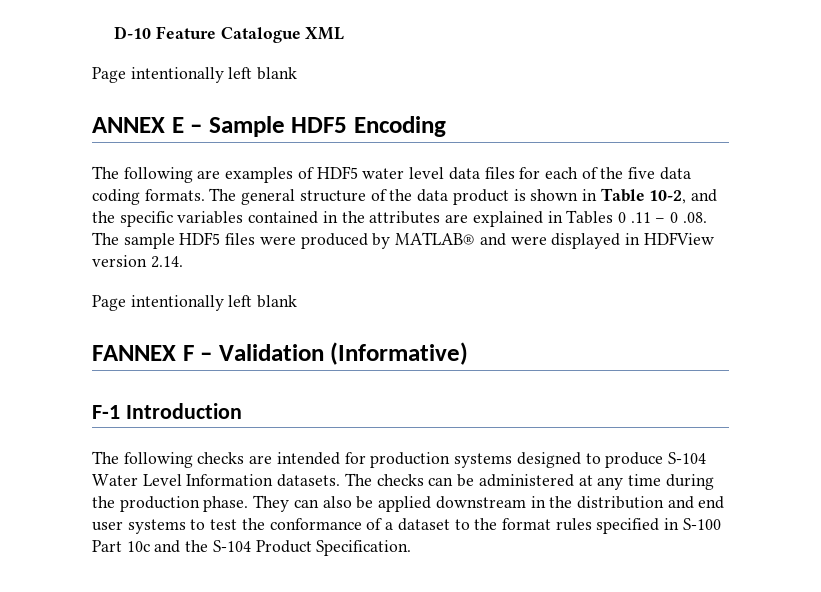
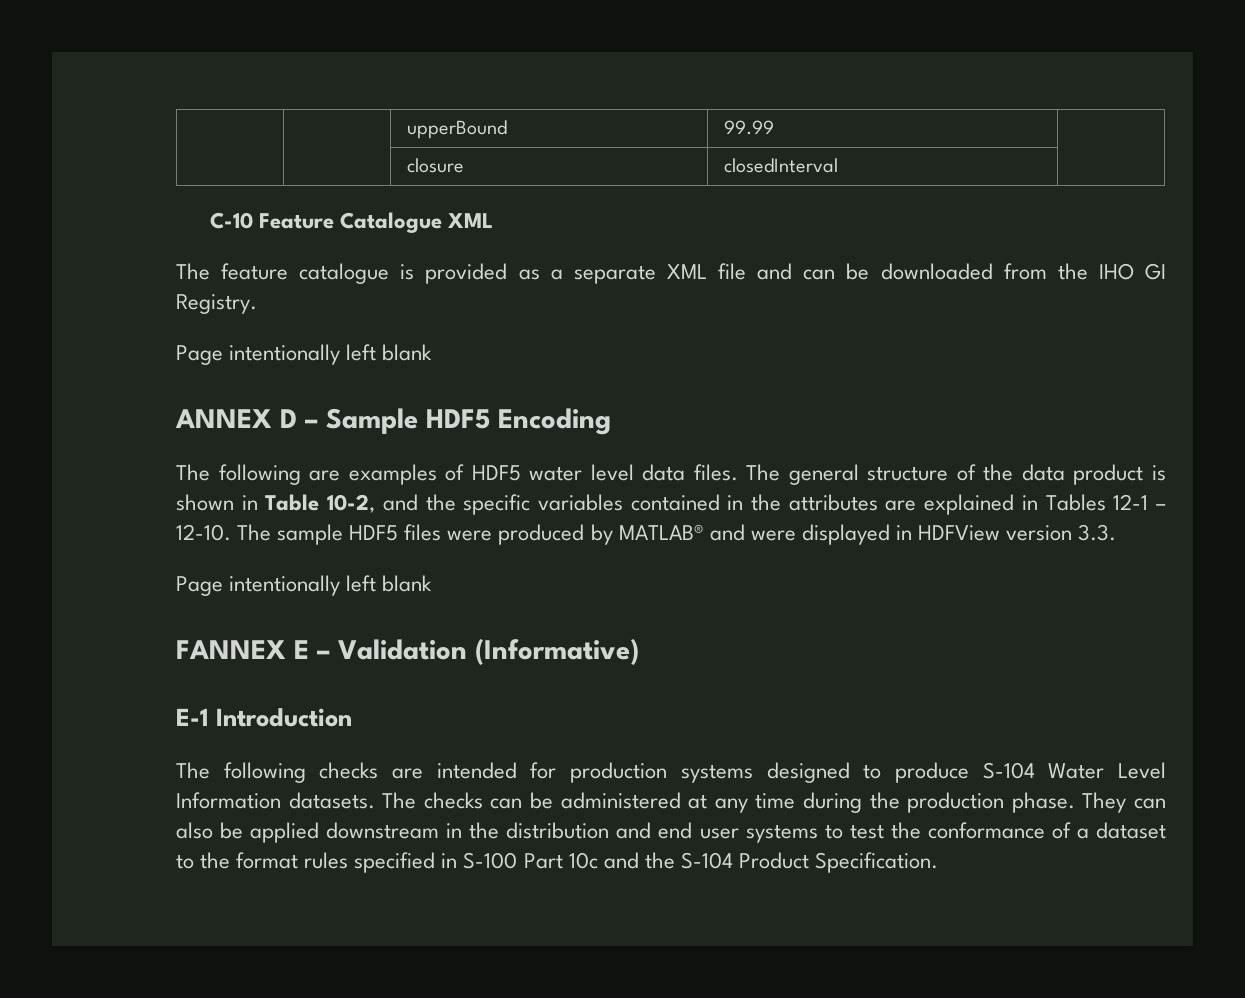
- D-10 Feature Catalogue XML
+ | | upperBound | 99.99 |
+ | | closure | closedInterval |
+ C-10 Feature Catalogue XML
+ The feature catalogue is provided as a separate XML file and can be downloaded from the IHO GI Registry.
- ANNEX E – Sample HDF5 Encoding
+ ANNEX D – Sample HDF5 Encoding
- The following are examples of HDF5 water level data files for each of the five data coding formats.
+ The following are examples of HDF5 water level data files.
- The general structure of the data product is shown in Table 10-2, and the specific variables contained in the attributes are explained in Tables 0 .11 – 0 .08. The sample HDF5 files were produced by MATLAB® and were displayed in HDFView version 2.14.
+ The general structure of the data product is shown in Table 10-2, and the specific variables contained in the attributes are explained in Tables 12-1 – 12-10. The sample HDF5 files were produced by MATLAB® and were displayed in HDFView version 3.3.
- FANNEX F – Validation (Informative)
+ FANNEX E – Validation (Informative)
- F-1 Introduction
+ E-1 Introduction

